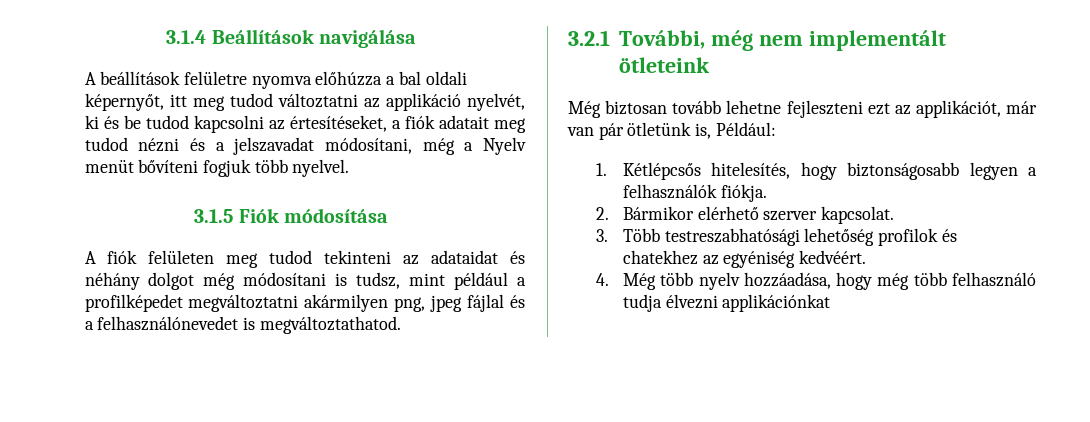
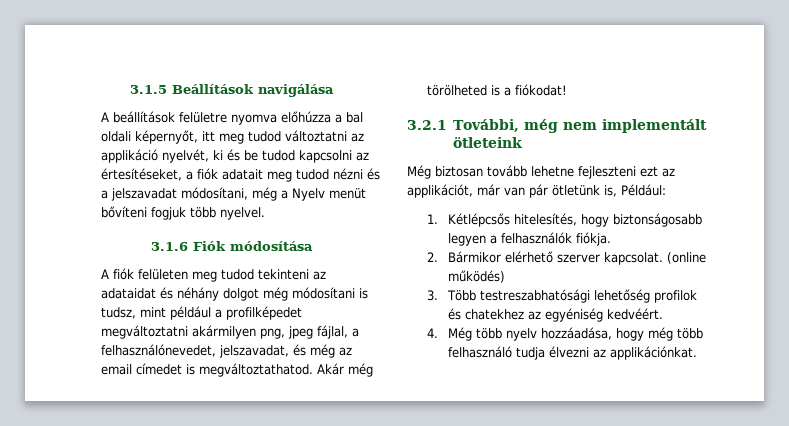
- 3.1.4 Beállítások navigálása
+ 3.1.5 Beállítások navigálása
- 3.1.5 Fiók módosítása
+ 3.1.6 Fiók módosítása
- A fiók felületen meg tudod tekinteni az adataidat és néhány dolgot még módosítani is tudsz, mint például a profilképedet megváltoztatni akármilyen png, jpeg fájlal és a felhasználónevedet is megváltoztathatod.
+ A fiók felületen meg tudod tekinteni az adataidat és néhány dolgot még módosítani is tudsz, mint például a profilképedet megváltoztatni akármilyen png, jpeg fájlal, a felhasználónevedet, jelszavadat, és még az email címedet is megváltoztathatod. Akár még törölheted is a fiókodat!
+ (online működés)
- 4. Még több nyelv hozzáadása, hogy még több felhasználó tudja élvezni applikációnkat
+ 4. Még több nyelv hozzáadása, hogy még több felhasználó tudja élvezni az applikációnkat.

